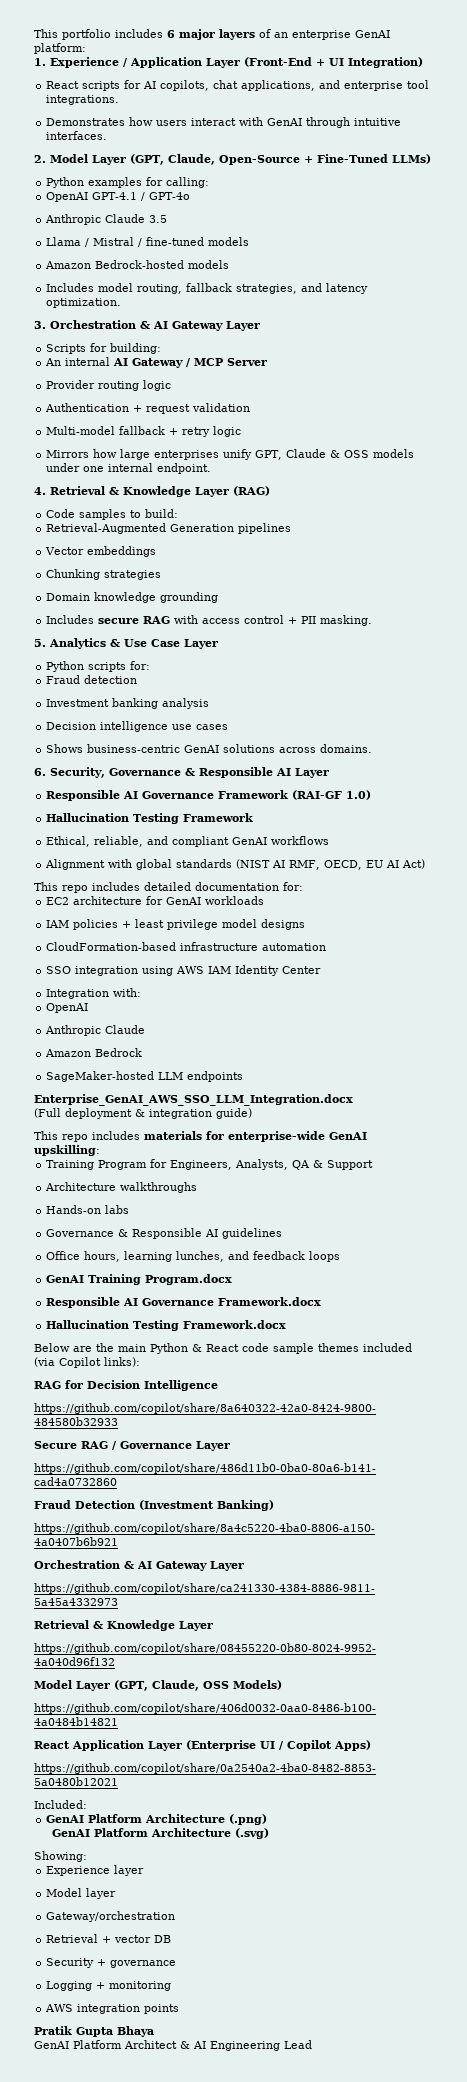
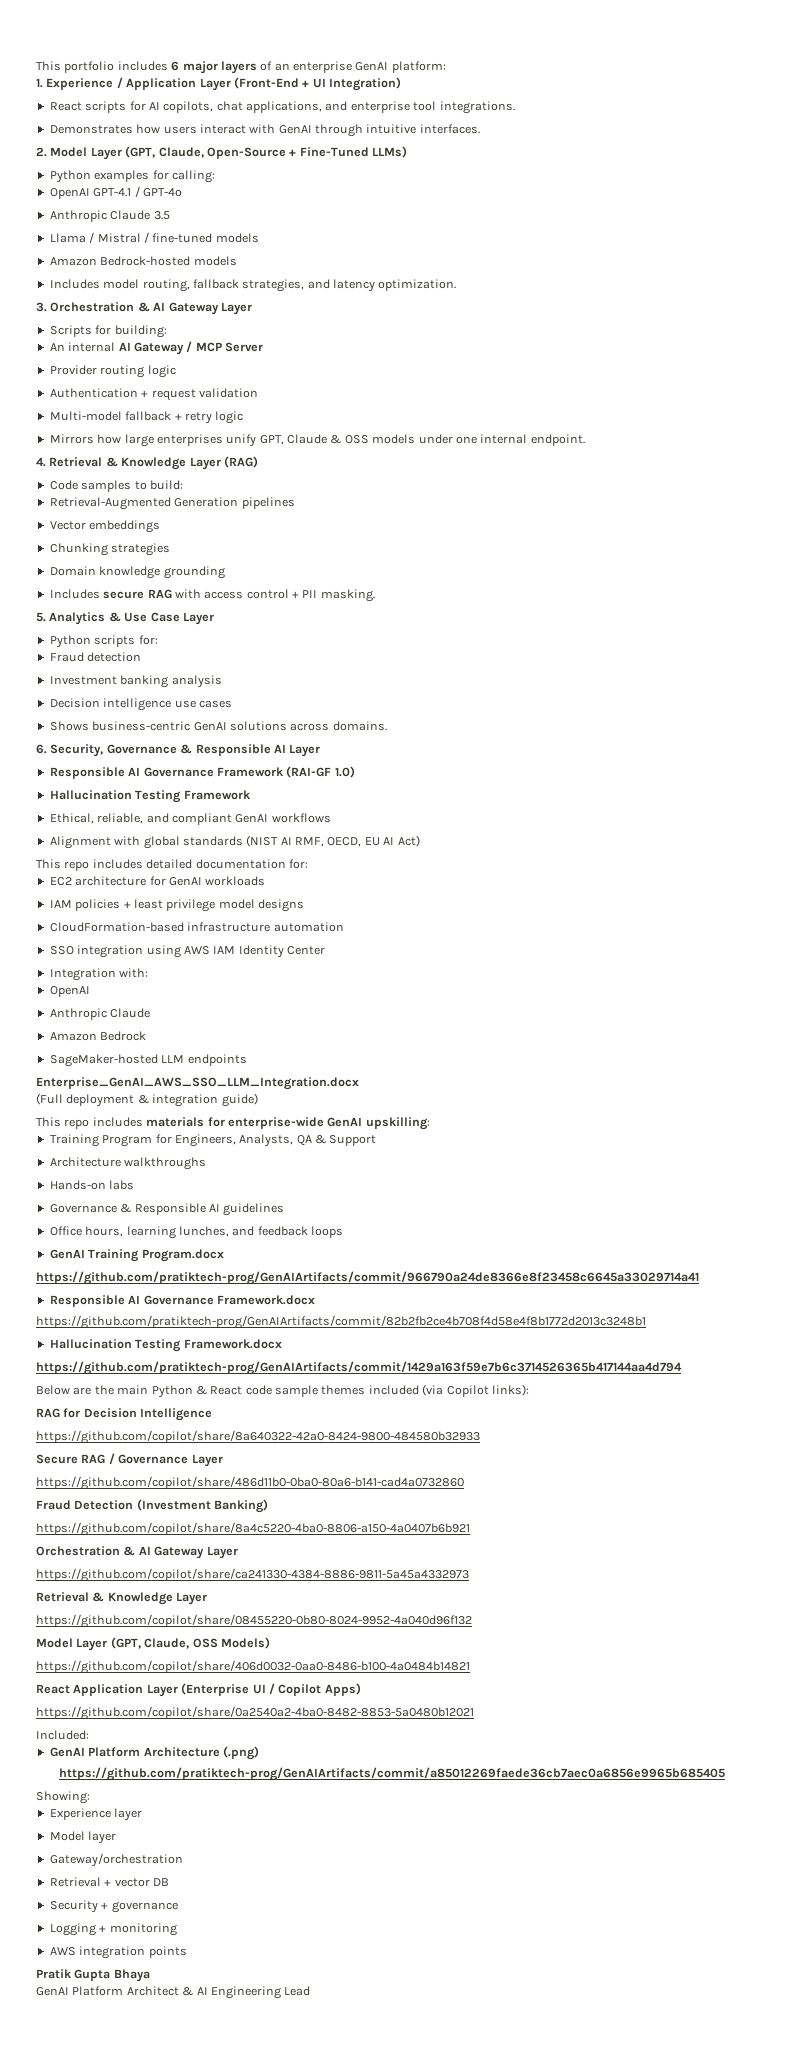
+ https://github.com/pratiktech-prog/GenAIArtifacts/commit/966790a24de8366e8f23458c6645a33029714a41
+ https://github.com/pratiktech-prog/GenAIArtifacts/commit/82b2fb2ce4b708f4d58e4f8b1772d2013c3248b1
+ https://github.com/pratiktech-prog/GenAIArtifacts/commit/1429a163f59e7b6c3714526365b417144aa4d794
- GenAI Platform Architecture (.svg)
+ https://github.com/pratiktech-prog/GenAIArtifacts/commit/a85012269faede36cb7aec0a6856e9965b685405

